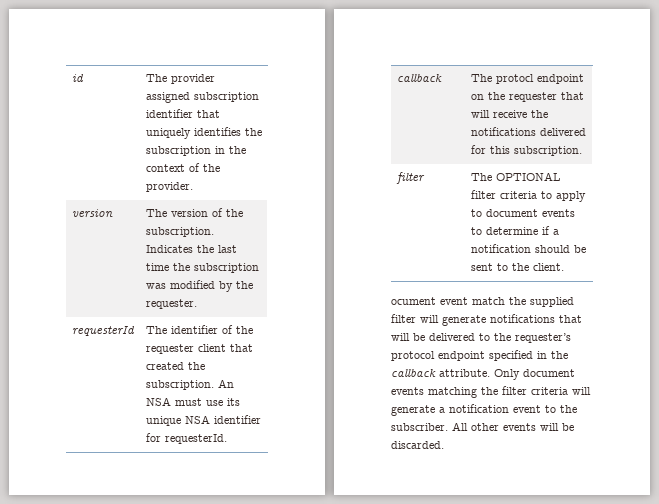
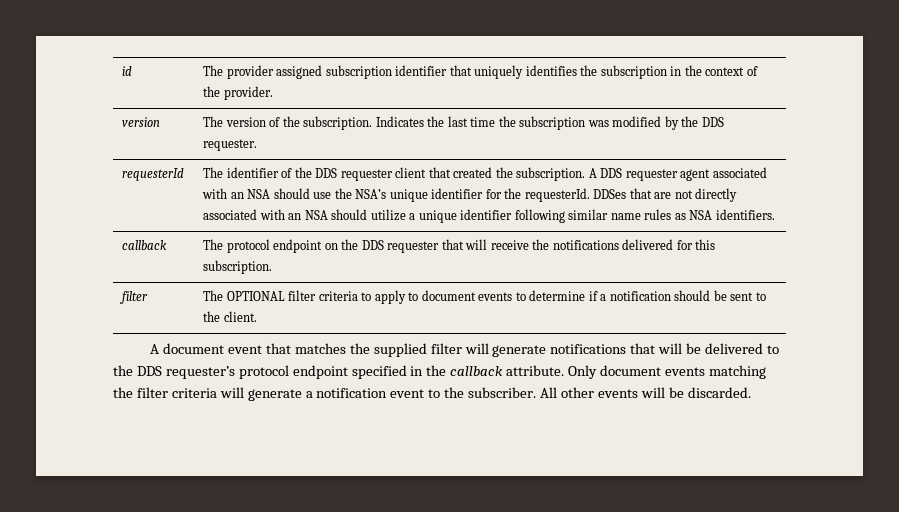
- version | The version of the subscription. Indicates the last time the subscription was modified by the requester.
+ version | The version of the subscription. Indicates the last time the subscription was modified by the DDS requester.
- The identifier of the requester client that created the subscription.
+ The identifier of the DDS requester client that created the subscription.
- An NSA must use its unique NSA identifier for requesterId.
+ A DDS requester agent associated with an NSA should use the NSA’s unique identifier for the requesterId. DDSes that are not directly associated with an NSA should utilize a unique identifier following similar name rules as NSA identifiers.
- callback | The protocl endpoint on the requester that will receive the notifications delivered for this subscription.
+ callback | The protocol endpoint on the DDS requester that will receive the notifications delivered for this subscription.
- ocument event match the supplied filter will generate notifications that will be delivered to the requester’s protocol endpoint specified in the callback attribute.
+ A document event that matches the supplied filter will generate notifications that will be delivered to the DDS requester’s protocol endpoint specified in the callback attribute.

